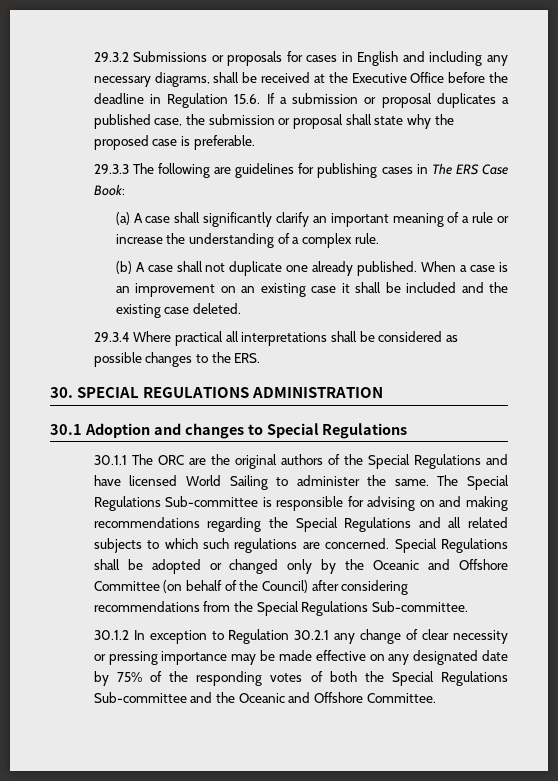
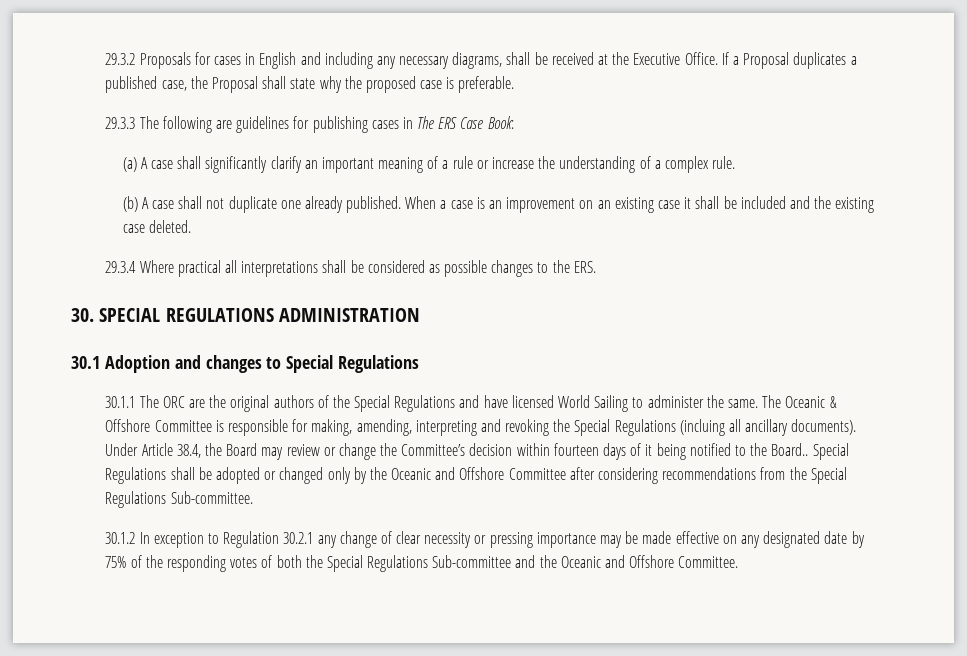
- 29.3.2 Submissions or proposals for cases in English and including any necessary diagrams, shall be received at the Executive Office before the deadline in Regulation 15.6. If a submission or proposal duplicates a published case, the submission or proposal shall state why the proposed case is preferable.
+ 29.3.2 Proposals for cases in English and including any necessary diagrams, shall be received at the Executive Office. If a Proposal duplicates a published case, the Proposal shall state why the proposed case is preferable.
- The Special Regulations Sub-committee is responsible for advising on and making recommendations regarding the Special Regulations and all related subjects to which such regulations are concerned.
+ The Oceanic & Offshore Committee is responsible for making, amending, interpreting and revoking the Special Regulations (incluing all ancillary documents). Under Article 38.4, the Board may review or change the Committee’s decision within fourteen days of it being notified to the Board..
- Special Regulations shall be adopted or changed only by the Oceanic and Offshore Committee (on behalf of the Council) after considering recommendations from the Special Regulations Sub-committee.
+ Special Regulations shall be adopted or changed only by the Oceanic and Offshore Committee after considering recommendations from the Special Regulations Sub-committee.

